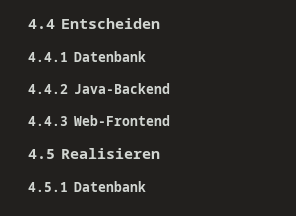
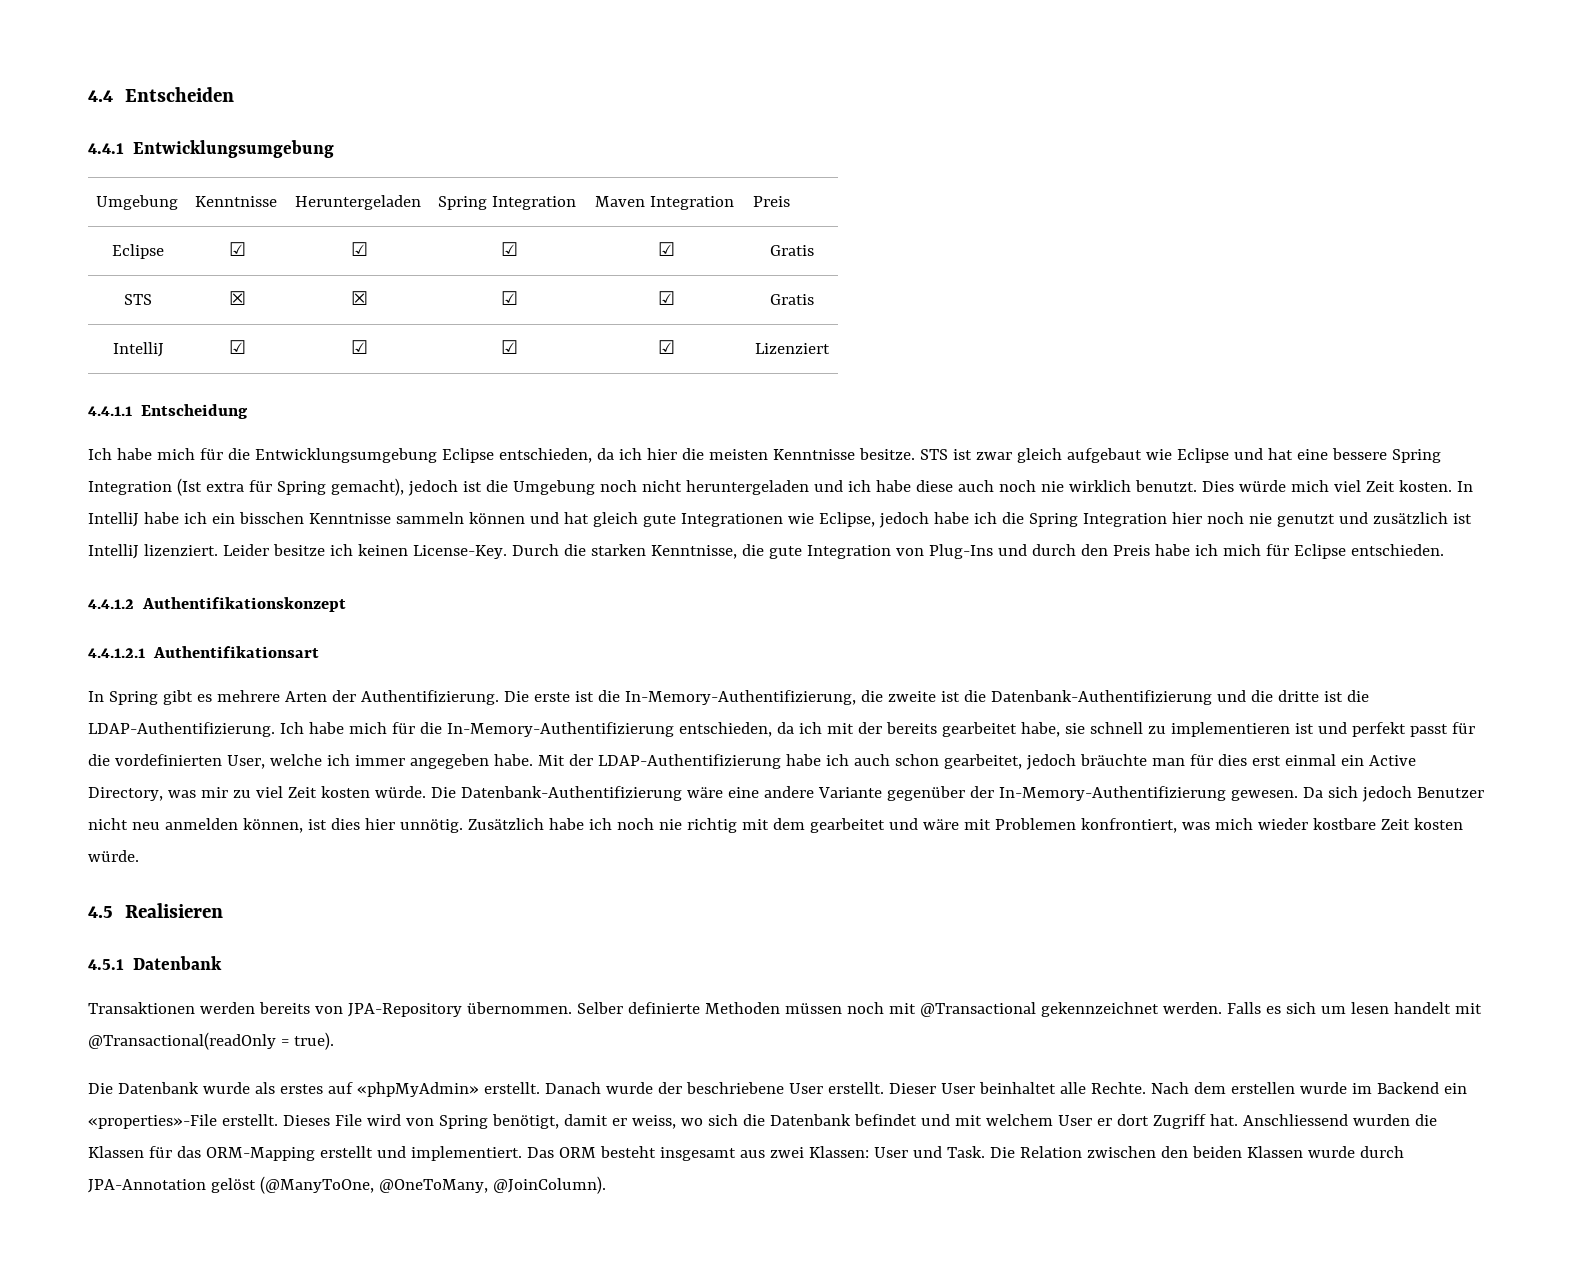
- 4.4.1 Datenbank
- 4.4.2 Java-Backend
- 4.4.3 Web-Frontend
+ 4.4.1 Entwicklungsumgebung
+ Umgebung | Kenntnisse | Heruntergeladen | Spring Integration | Maven Integration | Preis
+ Eclipse | ☑ | ☑ | ☑ | ☑ | Gratis
+ STS | ☒ | ☒ | ☑ | ☑ | Gratis
+ IntelliJ | ☑ | ☑ | ☑ | ☑ | Lizenziert
+ 4.4.1.1 Entscheidung
+ Ich habe mich für die Entwicklungsumgebung Eclipse entschieden, da ich hier die meisten Kenntnisse besitze. STS ist zwar gleich aufgebaut wie Eclipse und hat eine bessere Spring Integration (Ist extra für Spring gemacht), jedoch ist die Umgebung noch nicht heruntergeladen und ich habe diese auch noch nie wirklich benutzt. Dies würde mich viel Zeit kosten. In IntelliJ habe ich ein bisschen Kenntnisse sammeln können und hat gleich gute Integrationen wie Eclipse, jedoch habe ich die Spring Integration hier noch nie genutzt und zusätzlich ist IntelliJ lizenziert. Leider besitze ich keinen License-Key. Durch die starken Kenntnisse, die gute Integration von Plug-Ins und durch den Preis habe ich mich für Eclipse entschieden.
+ 4.4.1.2 Authentifikationskonzept
+ 4.4.1.2.1 Authentifikationsart
+ In Spring gibt es mehrere Arten der Authentifizierung. Die erste ist die In-Memory-Authentifizierung, die zweite ist die Datenbank-Authentifizierung und die dritte ist die LDAP-Authentifizierung. Ich habe mich für die In-Memory-Authentifizierung entschieden, da ich mit der bereits gearbeitet habe, sie schnell zu implementieren ist und perfekt passt für die vordefinierten User, welche ich immer angegeben habe. Mit der LDAP-Authentifizierung habe ich auch schon gearbeitet, jedoch bräuchte man für dies erst einmal ein Active Directory, was mir zu viel Zeit kosten würde. Die Datenbank-Authentifizierung wäre eine andere Variante gegenüber der In-Memory-Authentifizierung gewesen. Da sich jedoch Benutzer nicht neu anmelden können, ist dies hier unnötig. Zusätzlich habe ich noch nie richtig mit dem gearbeitet und wäre mit Problemen konfrontiert, was mich wieder kostbare Zeit kosten würde.
  4.5 Realisieren
  4.5.1 Datenbank
+ Transaktionen werden bereits von JPA-Repository übernommen. Selber definierte Methoden müssen noch mit @Transactional gekennzeichnet werden. Falls es sich um lesen handelt mit @Transactional(readOnly = true).
+ Die Datenbank wurde als erstes auf «phpMyAdmin» erstellt. Danach wurde der beschriebene User erstellt. Dieser User beinhaltet alle Rechte. Nach dem erstellen wurde im Backend ein «properties»-File erstellt. Dieses File wird von Spring benötigt, damit er weiss, wo sich die Datenbank befindet und mit welchem User er dort Zugriff hat. Anschliessend wurden die Klassen für das ORM-Mapping erstellt und implementiert. Das ORM besteht insgesamt aus zwei Klassen: User und Task. Die Relation zwischen den beiden Klassen wurde durch JPA-Annotation gelöst (@ManyToOne, @OneToMany, @JoinColumn).

